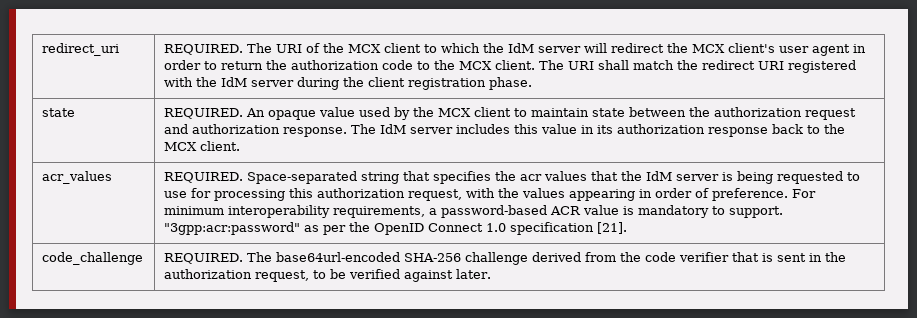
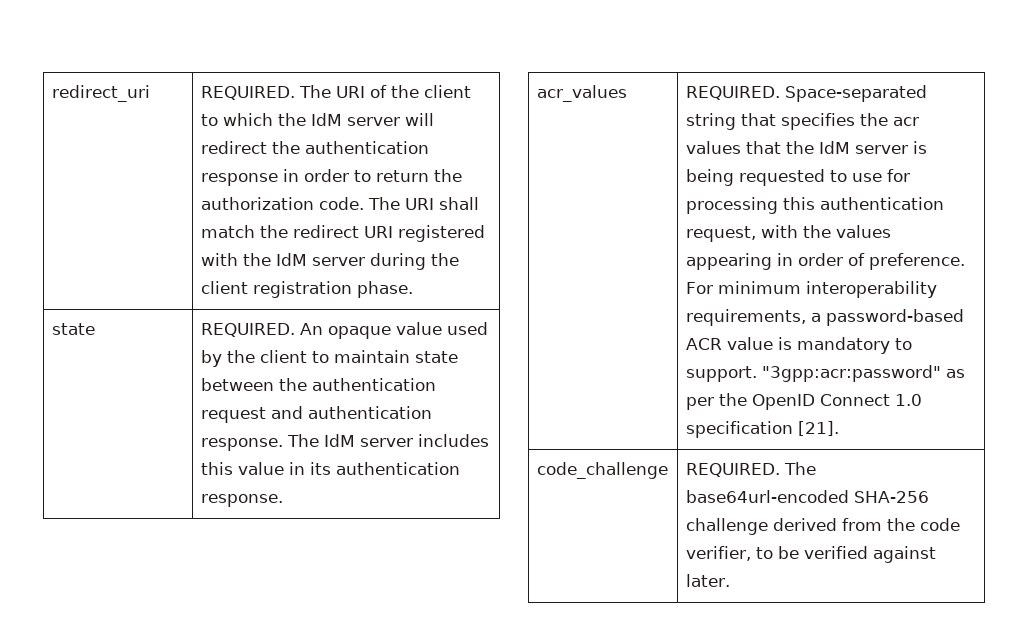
- The URI of the MCX client to which the IdM server will redirect the MCX client's user agent in order to return the authorization code to the MCX client.
+ The URI of the client to which the IdM server will redirect the authentication response in order to return the authorization code.
- state | REQUIRED. An opaque value used by the MCX client to maintain state between the authorization request and authorization response. The IdM server includes this value in its authorization response back to the MCX client.
+ state | REQUIRED. An opaque value used by the client to maintain state between the authentication request and authentication response. The IdM server includes this value in its authentication response.
- Space-separated string that specifies the acr values that the IdM server is being requested to use for processing this authorization request, with the values appearing in order of preference.
+ Space-separated string that specifies the acr values that the IdM server is being requested to use for processing this authentication request, with the values appearing in order of preference.
- code_challenge | REQUIRED. The base64url-encoded SHA-256 challenge derived from the code verifier that is sent in the authorization request, to be verified against later.
+ code_challenge | REQUIRED. The base64url-encoded SHA-256 challenge derived from the code verifier, to be verified against later.

